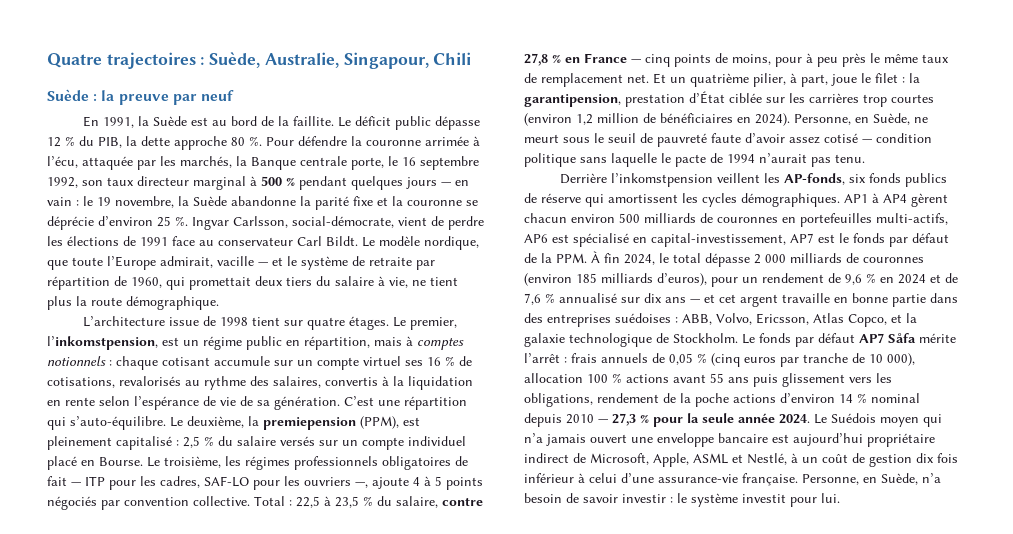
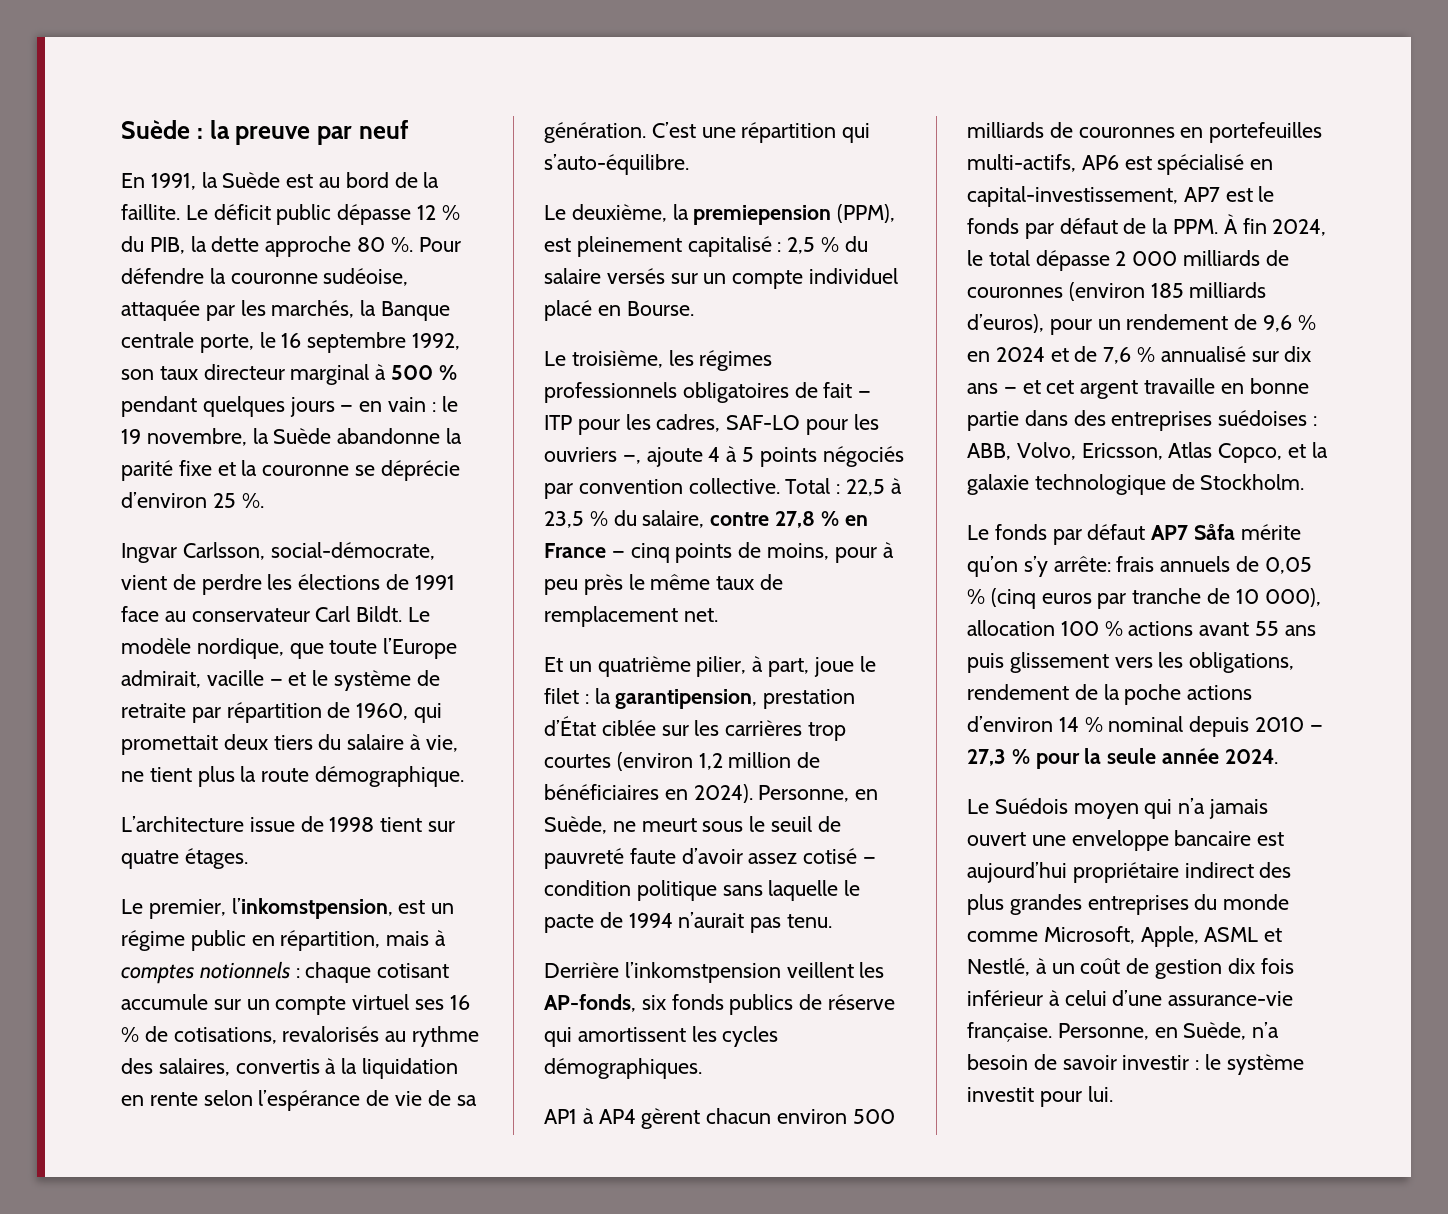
- Quatre trajectoires : Suède, Australie, Singapour, Chili
- Pour défendre la couronne arrimée à l’écu, attaquée par les marchés, la Banque centrale porte, le 16 septembre 1992, son taux directeur marginal à 500 % pendant quelques jours — en vain :
+ Pour défendre la couronne sudéoise, attaquée par les marchés, la Banque centrale porte, le 16 septembre 1992, son taux directeur marginal à 500 % pendant quelques jours — en vain :
- le 19 novembre, la Suède abandonne la parité fixe et la couronne se déprécie d’environ 25 %. Ingvar Carlsson, social-démocrate, vient de perdre les élections de 1991 face au conservateur Carl Bildt.
+ le 19 novembre, la Suède abandonne la parité fixe et la couronne se déprécie d’environ 25 %.
+ Ingvar Carlsson, social-démocrate, vient de perdre les élections de 1991 face au conservateur Carl Bildt.
- L’architecture issue de 1998 tient sur quatre étages. Le premier, l’inkomstpension, est un régime public en répartition, mais à comptes notionnels : chaque cotisant accumule sur un compte virtuel ses 16 % de cotisations, revalorisés au rythme des salaires, convertis à la liquidation en rente selon l’espérance de vie de sa génération.
+ L’architecture issue de 1998 tient sur quatre étages.
+ Le premier, l’inkomstpension, est un régime public en répartition, mais à comptes notionnels : chaque cotisant accumule sur un compte virtuel ses 16 % de cotisations, revalorisés au rythme des salaires, convertis à la liquidation en rente selon l’espérance de vie de sa génération.
- C’est une répartition qui s’auto-équilibre. Le deuxième, la premiepension (PPM), est pleinement capitalisé : 2,5 % du salaire versés sur un compte individuel placé en Bourse. Le troisième, les régimes professionnels obligatoires de fait — ITP pour les cadres, SAF-LO pour les ouvriers —, ajoute 4 à 5 points négociés par convention collective.
+ C’est une répartition qui s’auto-équilibre.
+ Le deuxième, la premiepension (PPM), est pleinement capitalisé : 2,5 % du salaire versés sur un compte individuel placé en Bourse.
+ Le troisième, les régimes professionnels obligatoires de fait — ITP pour les cadres, SAF-LO pour les ouvriers —, ajoute 4 à 5 points négociés par convention collective.
- Total : 22,5 à 23,5 % du salaire, contre 27,8 % en France — cinq points de moins, pour à peu près le même taux de remplacement net. Et un quatrième pilier, à part, joue le filet : la garantipension, prestation d’État ciblée sur les carrières trop courtes (environ 1,2 million de bénéficiaires en 2024).
+ Total : 22,5 à 23,5 % du salaire, contre 27,8 % en France — cinq points de moins, pour à peu près le même taux de remplacement net.
+ Et un quatrième pilier, à part, joue le filet : la garantipension, prestation d’État ciblée sur les carrières trop courtes (environ 1,2 million de bénéficiaires en 2024).
- Derrière l’inkomstpension veillent les AP-fonds, six fonds publics de réserve qui amortissent les cycles démographiques. AP1 à AP4 gèrent chacun environ 500 milliards de couronnes en portefeuilles multi-actifs, AP6 est spécialisé en capital-investissement, AP7 est le fonds par défaut de la PPM. À fin 2024, le total dépasse 2 000 milliards de couronnes (environ 185 milliards d’euros), pour un rendement de 9,6 % en 2024 et de 7,6 % annualisé sur dix ans — et cet argent travaille en bonne partie dans des entreprises suédoises :
+ Derrière l’inkomstpension veillent les AP-fonds, six fonds publics de réserve qui amortissent les cycles démographiques.
+ AP1 à AP4 gèrent chacun environ 500 milliards de couronnes en portefeuilles multi-actifs, AP6 est spécialisé en capital-investissement, AP7 est le fonds par défaut de la PPM. À fin 2024, le total dépasse 2 000 milliards de couronnes (environ 185 milliards d’euros), pour un rendement de 9,6 % en 2024 et de 7,6 % annualisé sur dix ans — et cet argent travaille en bonne partie dans des entreprises suédoises :
- ABB, Volvo, Ericsson, Atlas Copco, et la galaxie technologique de Stockholm. Le fonds par défaut AP7 Såfa mérite l’arrêt :
+ ABB, Volvo, Ericsson, Atlas Copco, et la galaxie technologique de Stockholm.
+ Le fonds par défaut AP7 Såfa mérite qu’on s’y arrête:
- frais annuels de 0,05 % (cinq euros par tranche de 10 000), allocation 100 % actions avant 55 ans puis glissement vers les obligations, rendement de la poche actions d’environ 14 % nominal depuis 2010 — 27,3 % pour la seule année 2024. Le Suédois moyen qui n’a jamais ouvert une enveloppe bancaire est aujourd’hui propriétaire indirect de Microsoft, Apple, ASML et Nestlé, à un coût de gestion dix fois inférieur à celui d’une assurance-vie française.
+ frais annuels de 0,05 % (cinq euros par tranche de 10 000), allocation 100 % actions avant 55 ans puis glissement vers les obligations, rendement de la poche actions d’environ 14 % nominal depuis 2010 — 27,3 % pour la seule année 2024.
+ Le Suédois moyen qui n’a jamais ouvert une enveloppe bancaire est aujourd’hui propriétaire indirect des plus grandes entreprises du monde comme Microsoft, Apple, ASML et Nestlé, à un coût de gestion dix fois inférieur à celui d’une assurance-vie française.

